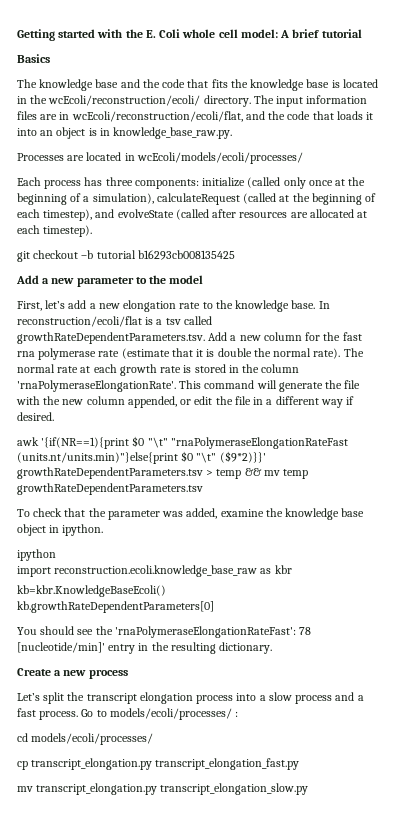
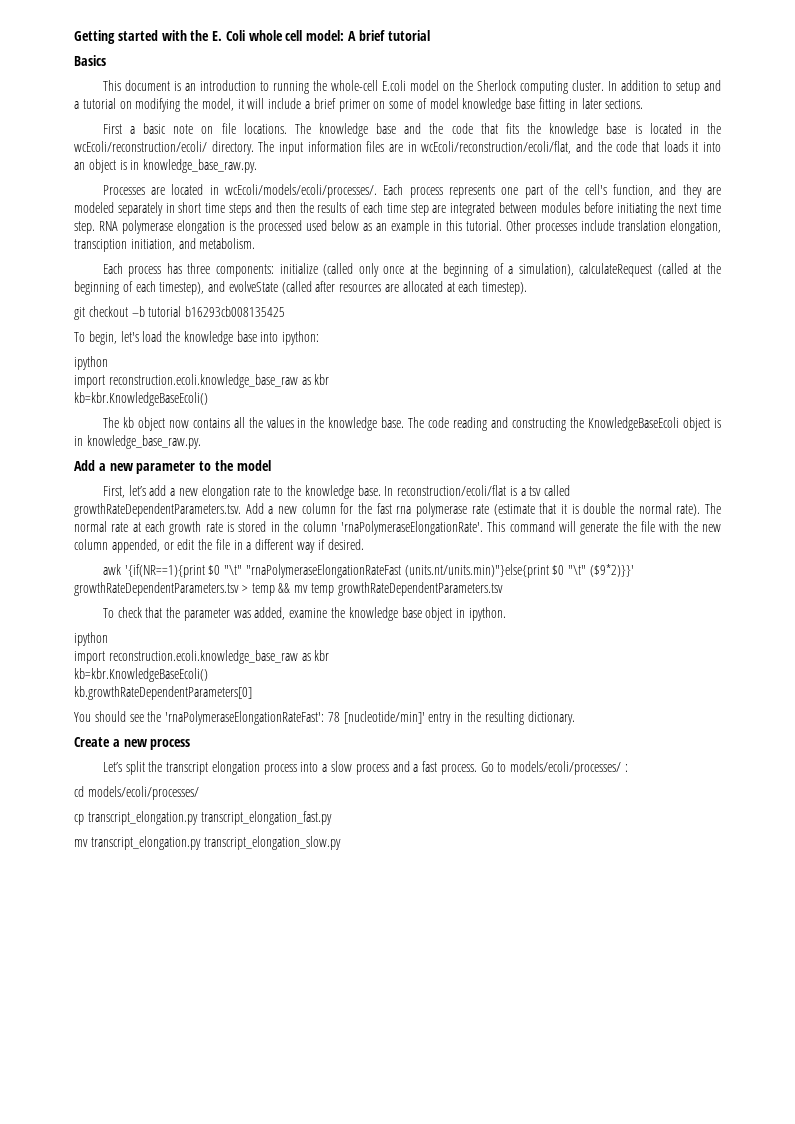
+ This document is an introduction to running the whole-cell E.coli model on the Sherlock computing cluster. In addition to setup and a tutorial on modifying the model, it will include a brief primer on some of model knowledge base fitting in later sections.
+ First a basic note on file locations.
- Processes are located in wcEcoli/models/ecoli/processes/
+ Processes are located in wcEcoli/models/ecoli/processes/. Each process represents one part of the cell's function, and they are modeled separately in short time steps and then the results of each time step are integrated between modules before initiating the next time step. RNA polymerase elongation is the processed used below as an example in this tutorial. Other processes include translation elongation, transciption initiation, and metabolism.
+ To begin, let's load the knowledge base into ipython:
+ ipython
+ import reconstruction.ecoli.knowledge_base_raw as kbr
+ kb=kbr.KnowledgeBaseEcoli()
+ The kb object now contains all the values in the knowledge base. The code reading and constructing the KnowledgeBaseEcoli object is in knowledge_base_raw.py.

